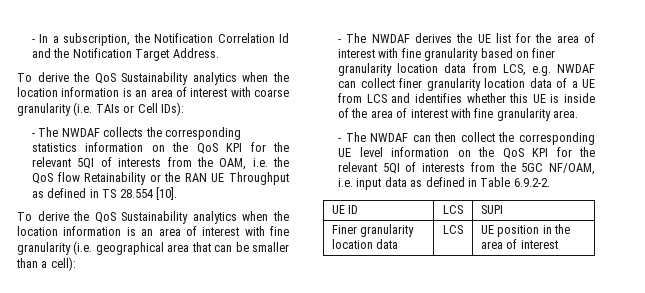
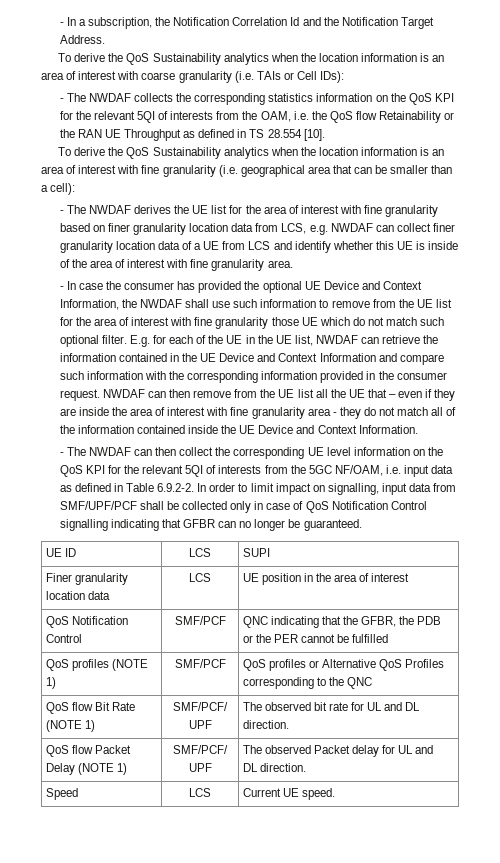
- - The NWDAF derives the UE list for the area of interest with fine granularity based on finer granularity location data from LCS, e.g. NWDAF can collect finer granularity location data of a UE from LCS and identifies whether this UE is inside of the area of interest with fine granularity area.
+ - The NWDAF derives the UE list for the area of interest with fine granularity based on finer granularity location data from LCS, e.g. NWDAF can collect finer granularity location data of a UE from LCS and identify whether this UE is inside of the area of interest with fine granularity area.
+ - In case the consumer has provided the optional UE Device and Context Information, the NWDAF shall use such information to remove from the UE list for the area of interest with fine granularity those UE which do not match such optional filter. E.g. for each of the UE in the UE list, NWDAF can retrieve the information contained in the UE Device and Context Information and compare such information with the corresponding information provided in the consumer request. NWDAF can then remove from the UE list all the UE that – even if they are inside the area of interest with fine granularity area - they do not match all of the information contained inside the UE Device and Context Information.
- - The NWDAF can then collect the corresponding UE level information on the QoS KPI for the relevant 5QI of interests from the 5GC NF/OAM, i.e. input data as defined in Table 6.9.2-2.
+ - The NWDAF can then collect the corresponding UE level information on the QoS KPI for the relevant 5QI of interests from the 5GC NF/OAM, i.e. input data as defined in Table 6.9.2-2. In order to limit impact on signalling, input data from SMF/UPF/PCF shall be collected only in case of QoS Notification Control signalling indicating that GFBR can no longer be guaranteed.
+ QoS Notification Control | SMF/PCF | QNC indicating that the GFBR, the PDB or the PER cannot be fulfilled
+ QoS profiles (NOTE 1) | SMF/PCF | QoS profiles or Alternative QoS Profiles corresponding to the QNC
+ QoS flow Bit Rate (NOTE 1) | SMF/PCF/ UPF | The observed bit rate for UL and DL direction.
+ QoS flow Packet Delay (NOTE 1) | SMF/PCF/ UPF | The observed Packet delay for UL and
+ DL direction.
+ Speed | LCS | Current UE speed.

